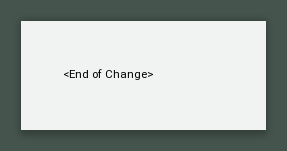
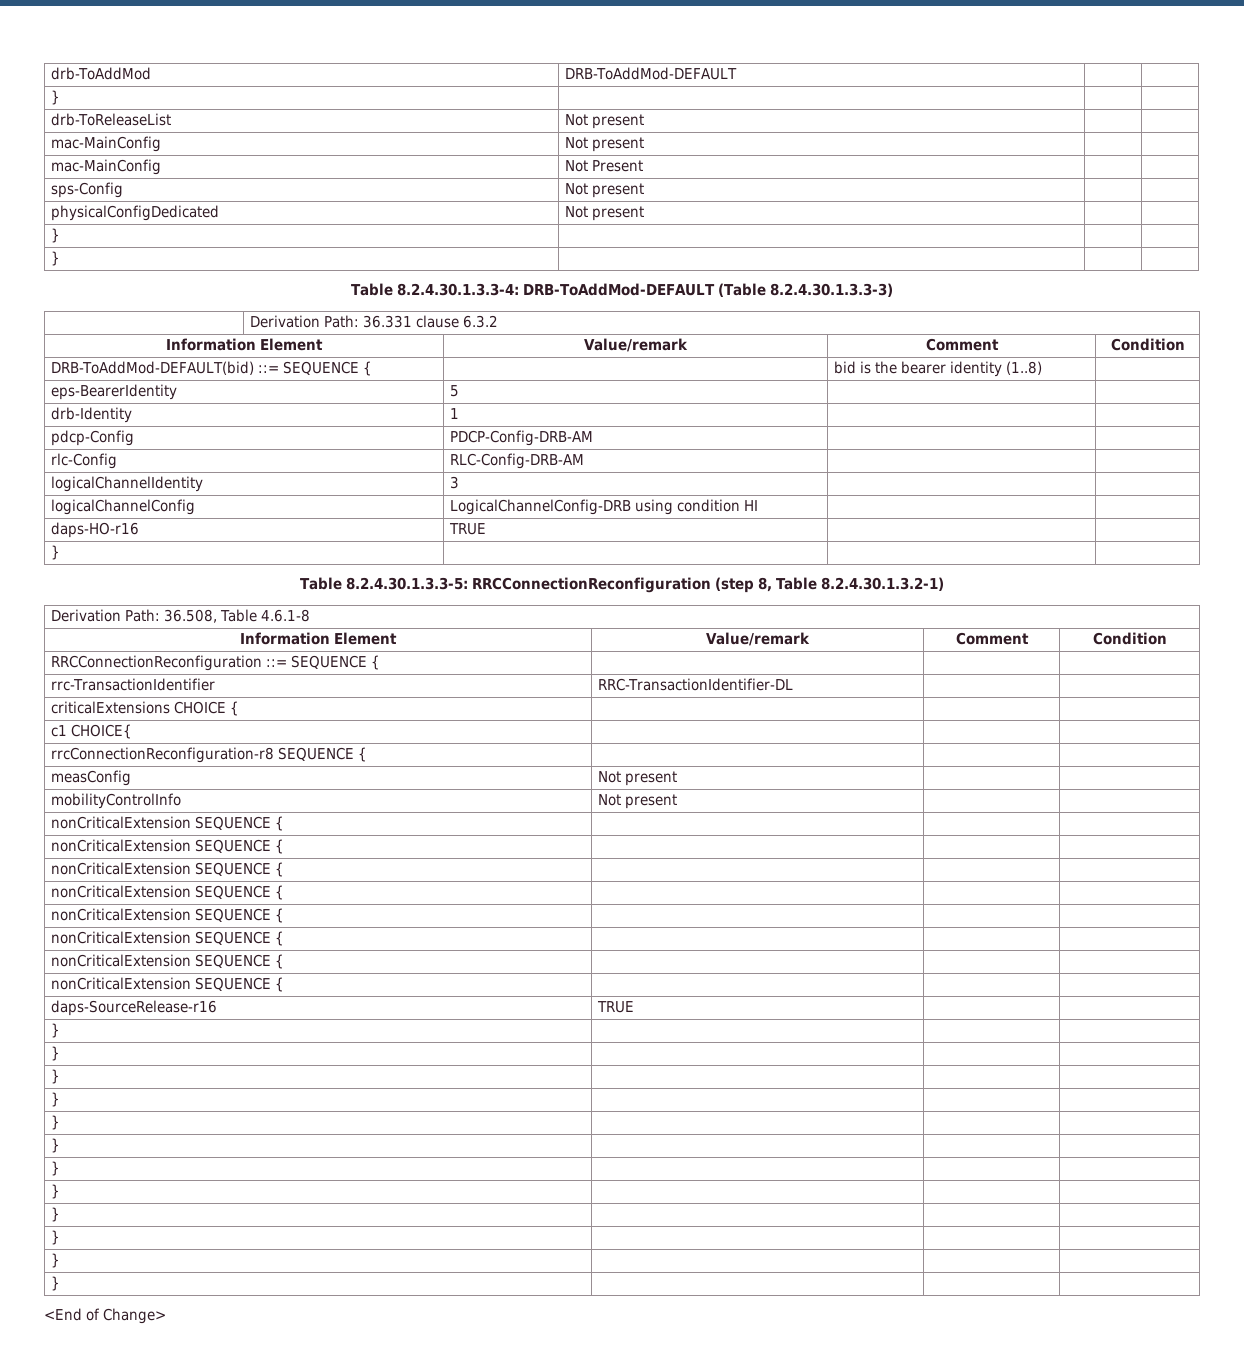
+ drb-ToAddMod | DRB-ToAddMod-DEFAULT | |
+ } | | |
+ drb-ToReleaseList | Not present | |
+ mac-MainConfig | Not present | |
+ mac-MainConfig | Not Present | |
+ sps-Config | Not present | |
+ physicalConfigDedicated | Not present | |
+ } | | |
+ } | | |
+ Table 8.2.4.30.1.3.3-4: DRB-ToAddMod-DEFAULT (Table 8.2.4.30.1.3.3-3)
+ | Derivation Path: 36.331 clause 6.3.2
+ Information Element | Value/remark | Comment | Condition
+ DRB-ToAddMod-DEFAULT(bid) ::= SEQUENCE { | | bid is the bearer identity (1..8) |
+ eps-BearerIdentity | 5 | |
+ drb-Identity | 1 | |
+ pdcp-Config | PDCP-Config-DRB-AM | |
+ rlc-Config | RLC-Config-DRB-AM | |
+ logicalChannelIdentity | 3 | |
+ logicalChannelConfig | LogicalChannelConfig-DRB using condition HI | |
+ daps-HO-r16 | TRUE | |
+ } | | |
+ Table 8.2.4.30.1.3.3-5: RRCConnectionReconfiguration (step 8, Table 8.2.4.30.1.3.2-1)
+ Derivation Path: 36.508, Table 4.6.1-8
+ Information Element | Value/remark | Comment | Condition
+ RRCConnectionReconfiguration ::= SEQUENCE { | | |
+ rrc-TransactionIdentifier | RRC-TransactionIdentifier-DL | |
+ criticalExtensions CHOICE { | | |
+ c1 CHOICE{ | | |
+ rrcConnectionReconfiguration-r8 SEQUENCE { | | |
+ measConfig | Not present | |
+ mobilityControlInfo | Not present | |
+ nonCriticalExtension SEQUENCE { | | |
+ nonCriticalExtension SEQUENCE { | | |
+ nonCriticalExtension SEQUENCE { | | |
+ nonCriticalExtension SEQUENCE { | | |
+ nonCriticalExtension SEQUENCE { | | |
+ nonCriticalExtension SEQUENCE { | | |
+ nonCriticalExtension SEQUENCE { | | |
+ nonCriticalExtension SEQUENCE { | | |
+ daps-SourceRelease-r16 | TRUE | |
+ } | | |
+ } | | |
+ } | | |
+ } | | |
+ } | | |
+ } | | |
+ } | | |
+ } | | |
+ } | | |
+ } | | |
+ } | | |
+ } | | |

